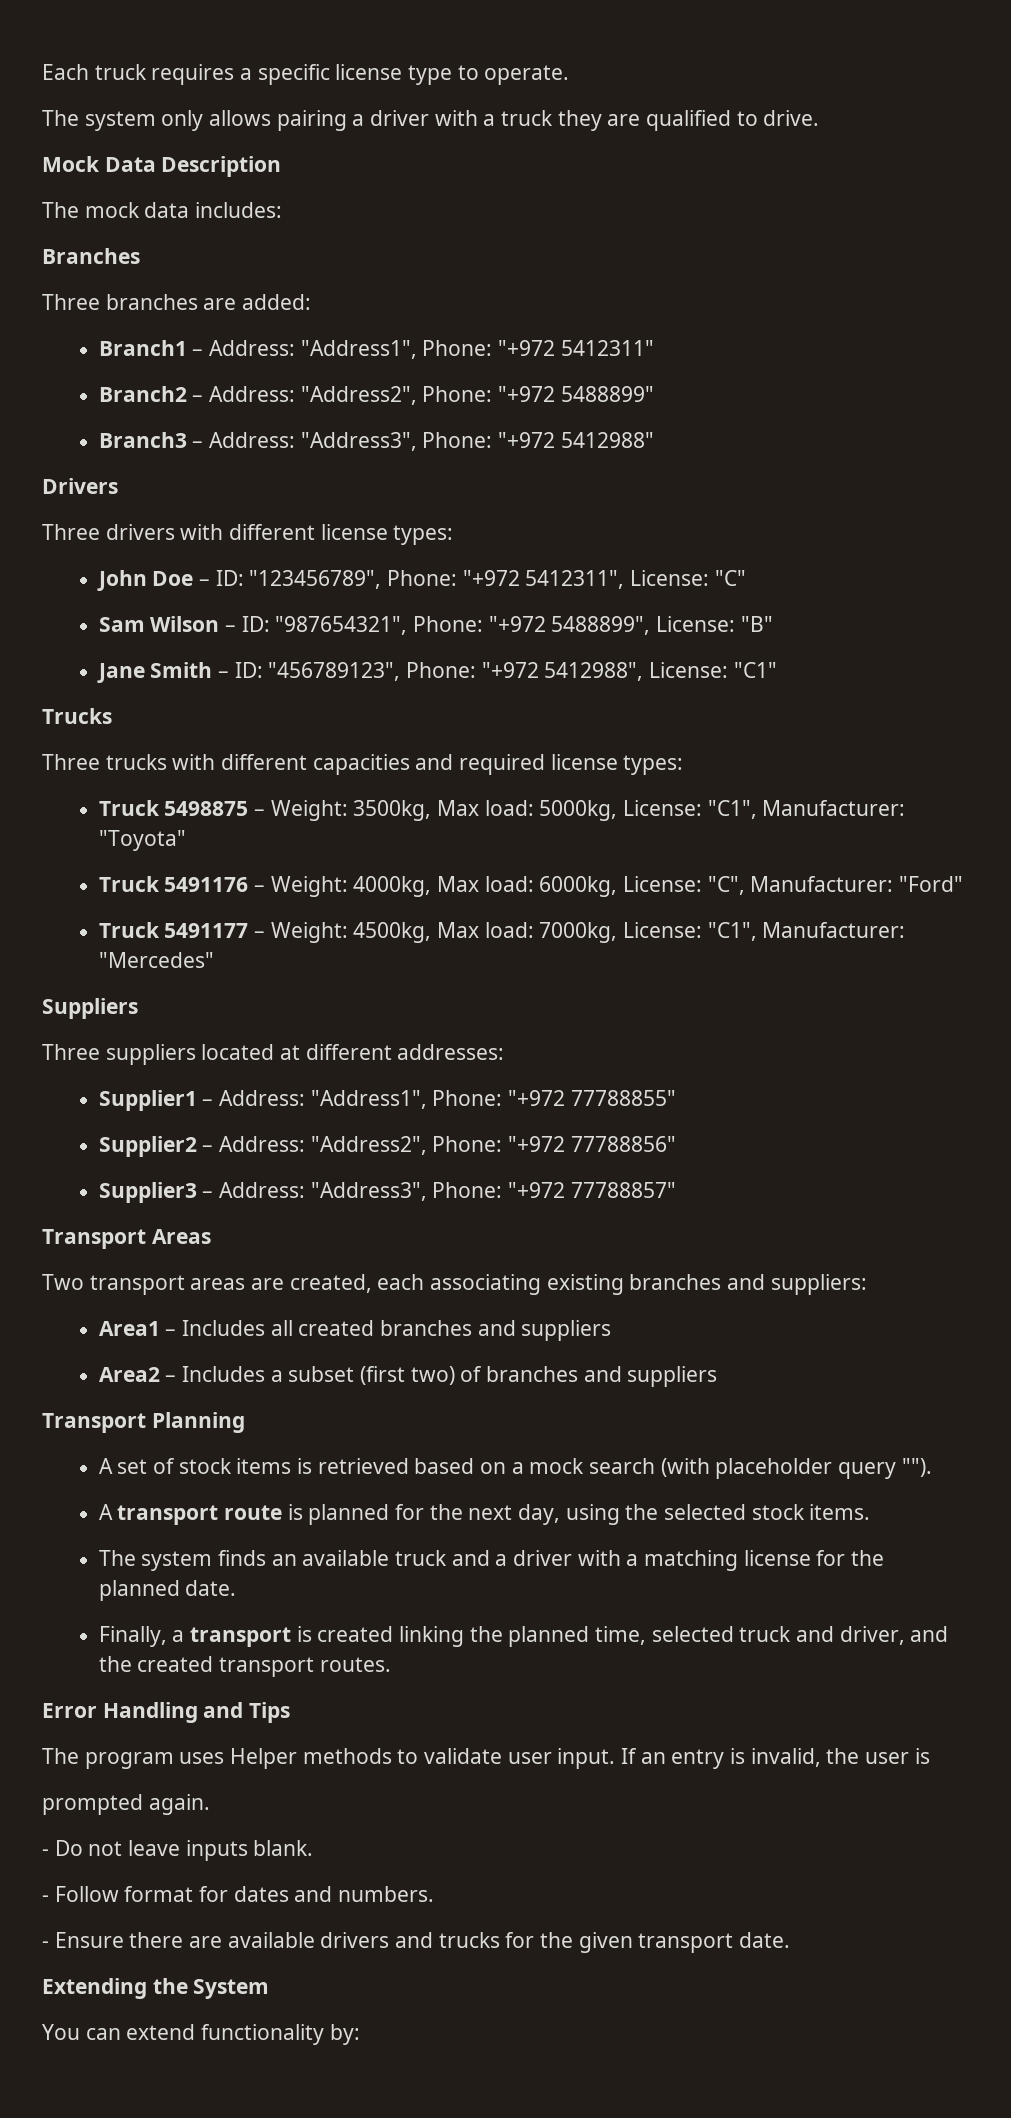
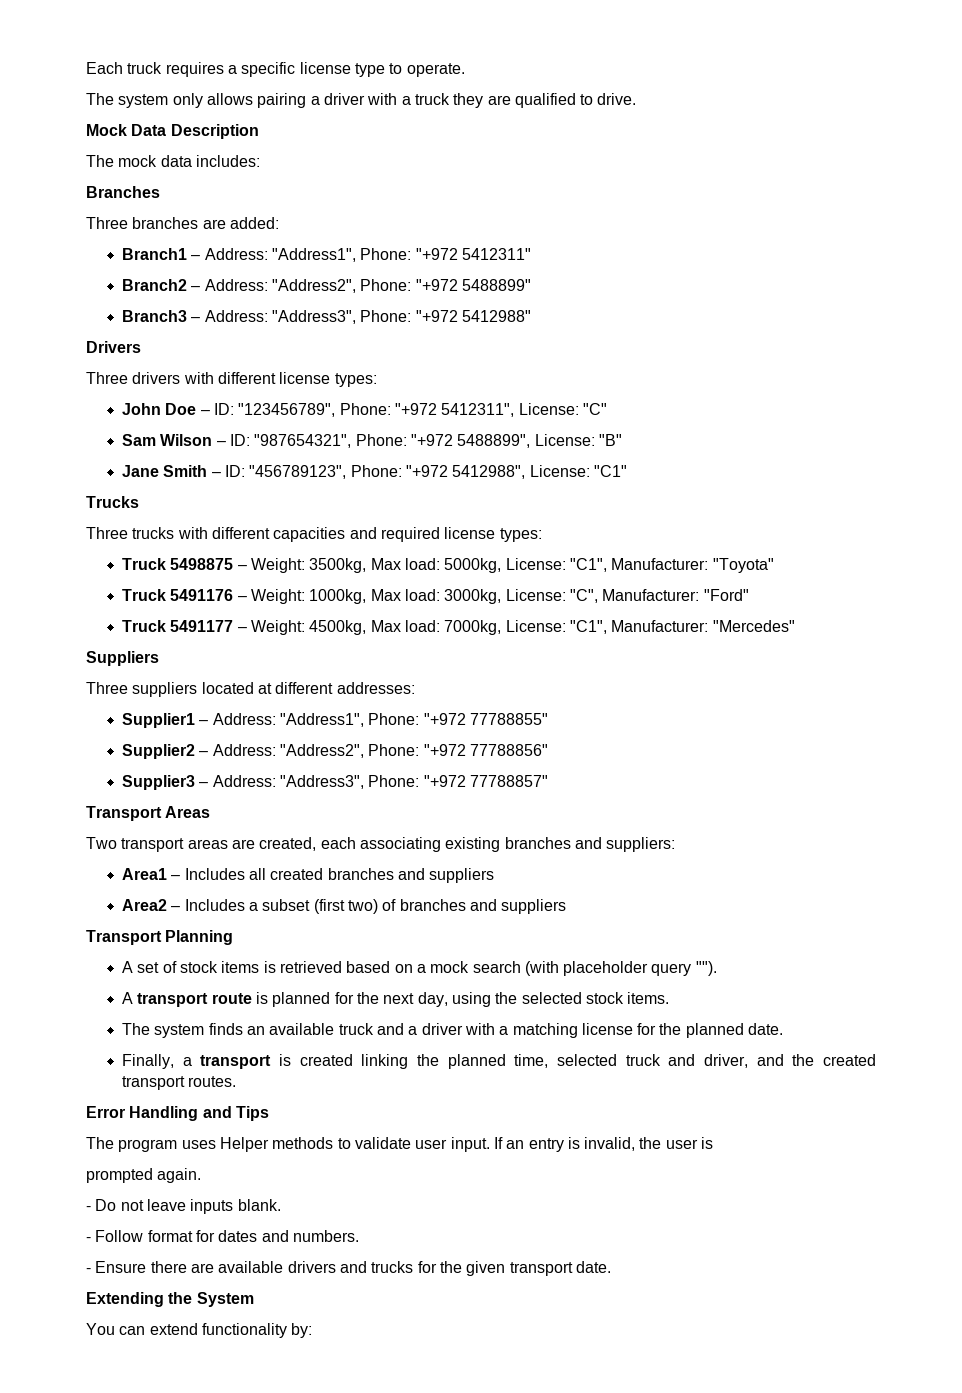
- Truck 5491176 – Weight: 4000kg, Max load: 6000kg, License: "C", Manufacturer: "Ford"
+ Truck 5491176 – Weight: 1000kg, Max load: 3000kg, License: "C", Manufacturer: "Ford"

